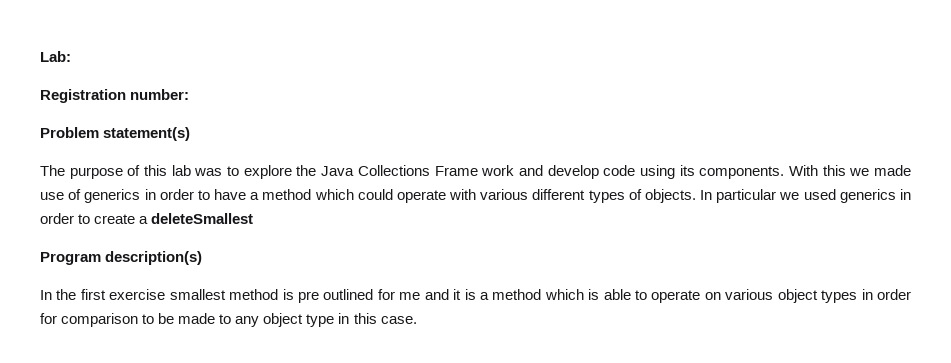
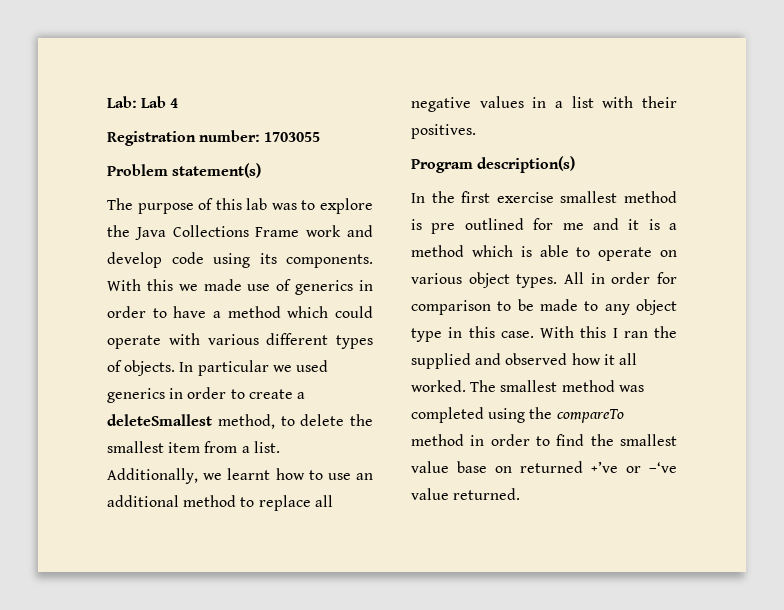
- Lab:
+ Lab: Lab 4
- Registration number:
+ Registration number: 1703055
- In particular we used generics in order to create a deleteSmallest
+ In particular we used generics in order to create a deleteSmallest method, to delete the smallest item from a list. Additionally, we learnt how to use an additional method to replace all negative values in a list with their positives.
- In the first exercise smallest method is pre outlined for me and it is a method which is able to operate on various object types in order for comparison to be made to any object type in this case.
+ In the first exercise smallest method is pre outlined for me and it is a method which is able to operate on various object types. All in order for comparison to be made to any object type in this case.
+ With this I ran the supplied and observed how it all worked. The smallest method was completed using the compareTo method in order to find the smallest value base on returned +’ve or –‘ve value returned.

